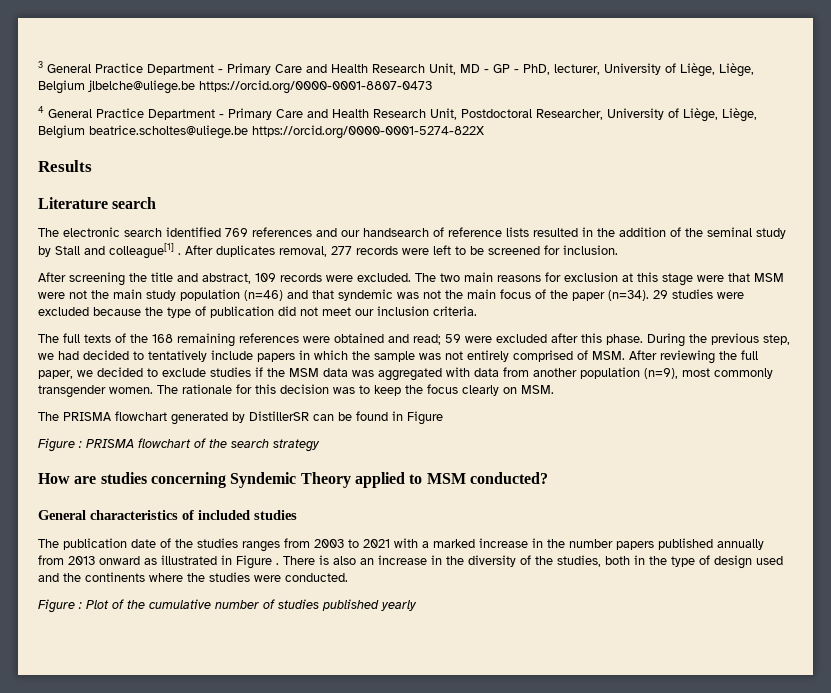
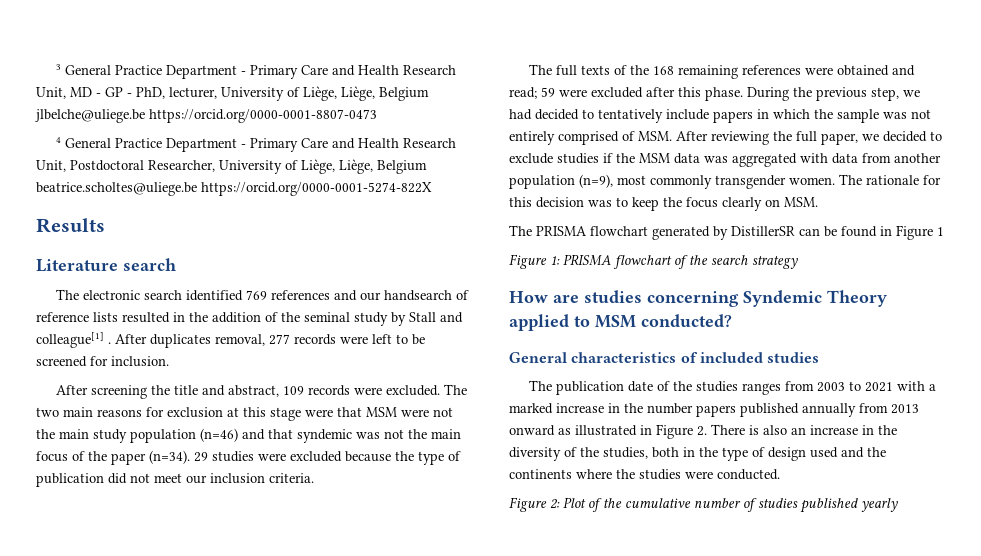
- The PRISMA flowchart generated by DistillerSR can be found in Figure
- Figure : PRISMA flowchart of the search strategy
+ The PRISMA flowchart generated by DistillerSR can be found in Figure 1
+ Figure 1: PRISMA flowchart of the search strategy
- The publication date of the studies ranges from 2003 to 2021 with a marked increase in the number papers published annually from 2013 onward as illustrated in Figure . There is also an increase in the diversity of the studies, both in the type of design used and the continents where the studies were conducted.
+ The publication date of the studies ranges from 2003 to 2021 with a marked increase in the number papers published annually from 2013 onward as illustrated in Figure 2. There is also an increase in the diversity of the studies, both in the type of design used and the continents where the studies were conducted.
- Figure : Plot of the cumulative number of studies published yearly
+ Figure 2: Plot of the cumulative number of studies published yearly

